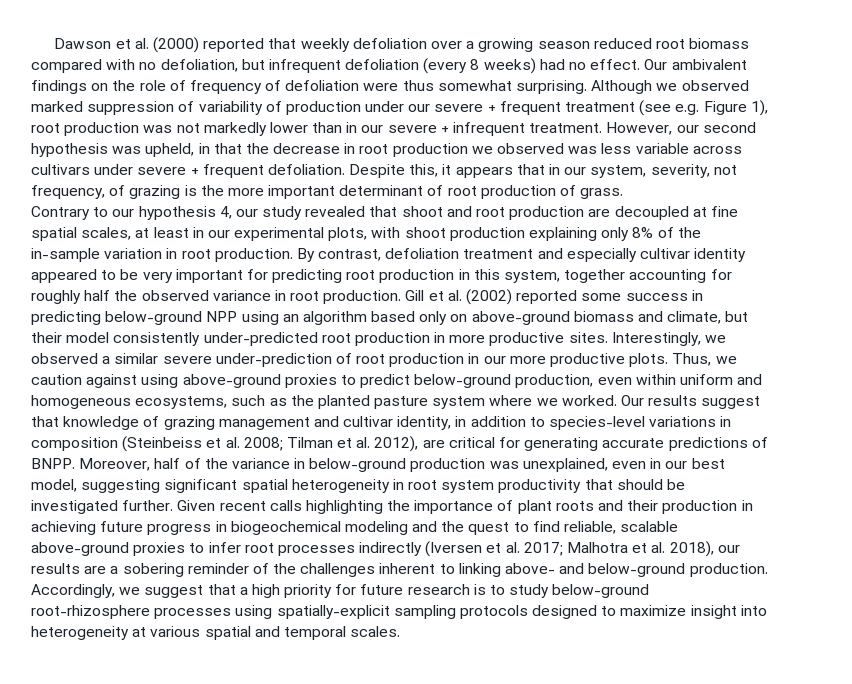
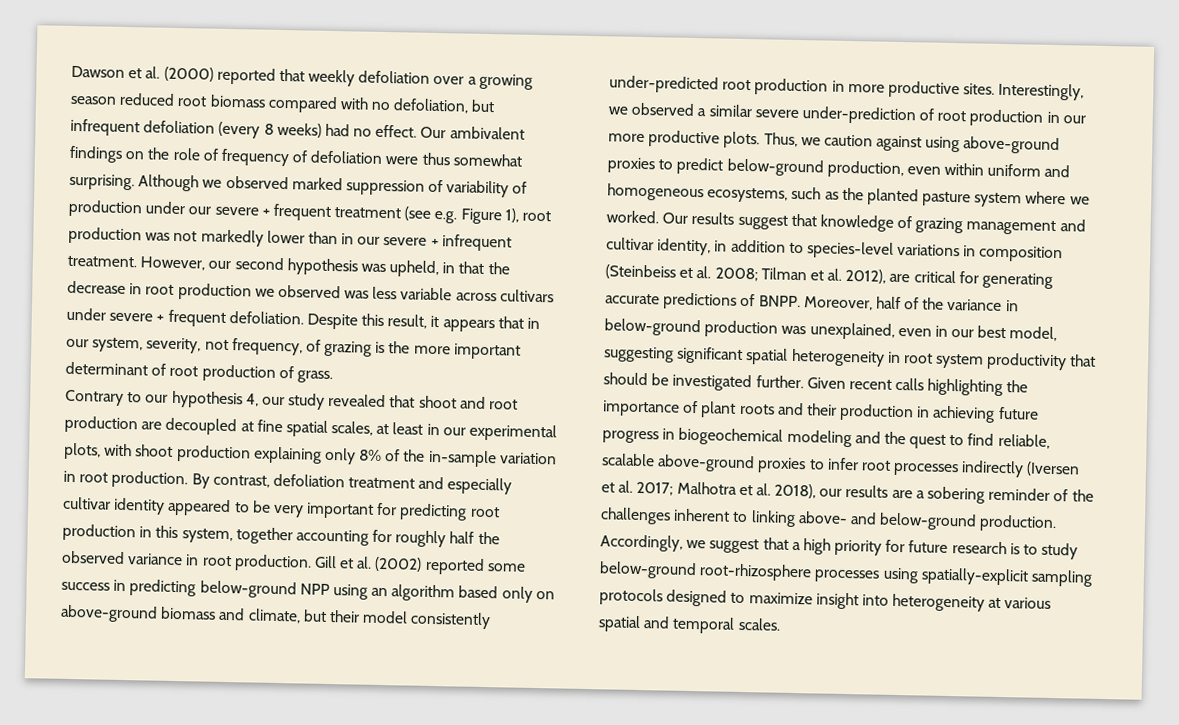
- Despite this, it appears that in our system, severity, not frequency, of grazing is the more important determinant of root production of grass.
+ Despite this result, it appears that in our system, severity, not frequency, of grazing is the more important determinant of root production of grass.

